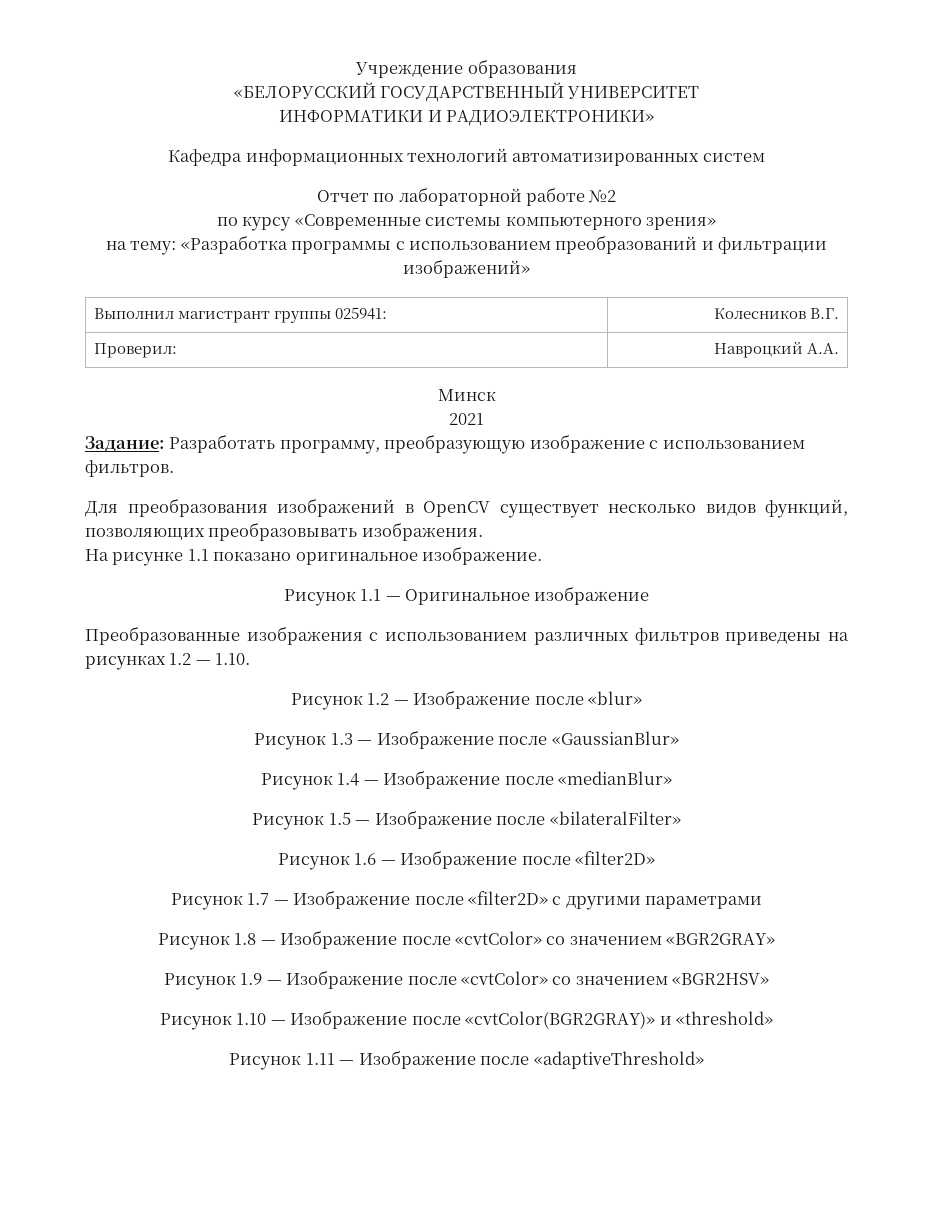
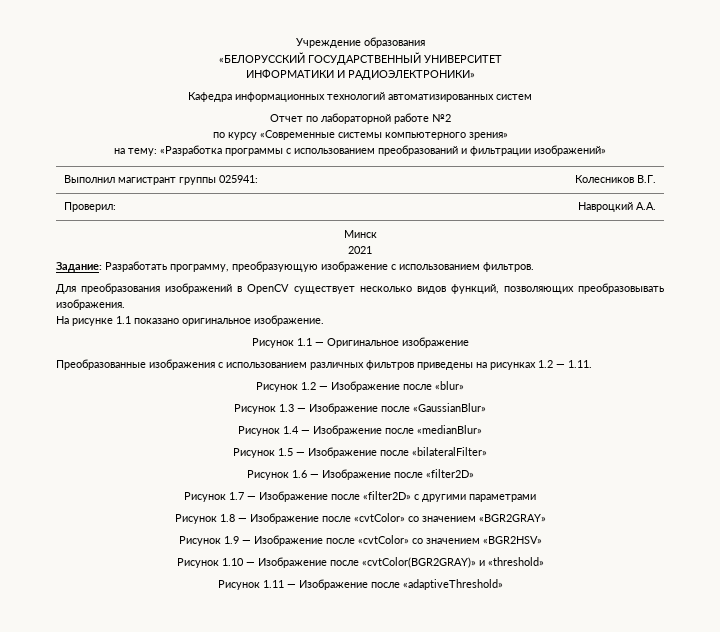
- Преобразованные изображения с использованием различных фильтров приведены на рисунках 1.2 — 1.10.
+ Преобразованные изображения с использованием различных фильтров приведены на рисунках 1.2 — 1.11.

